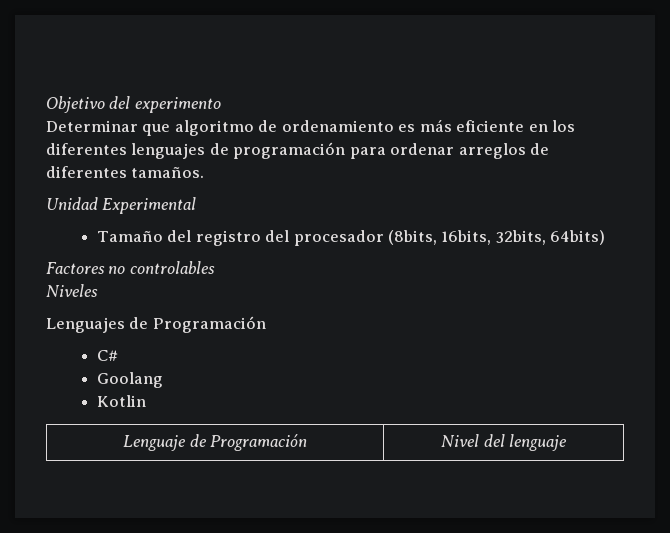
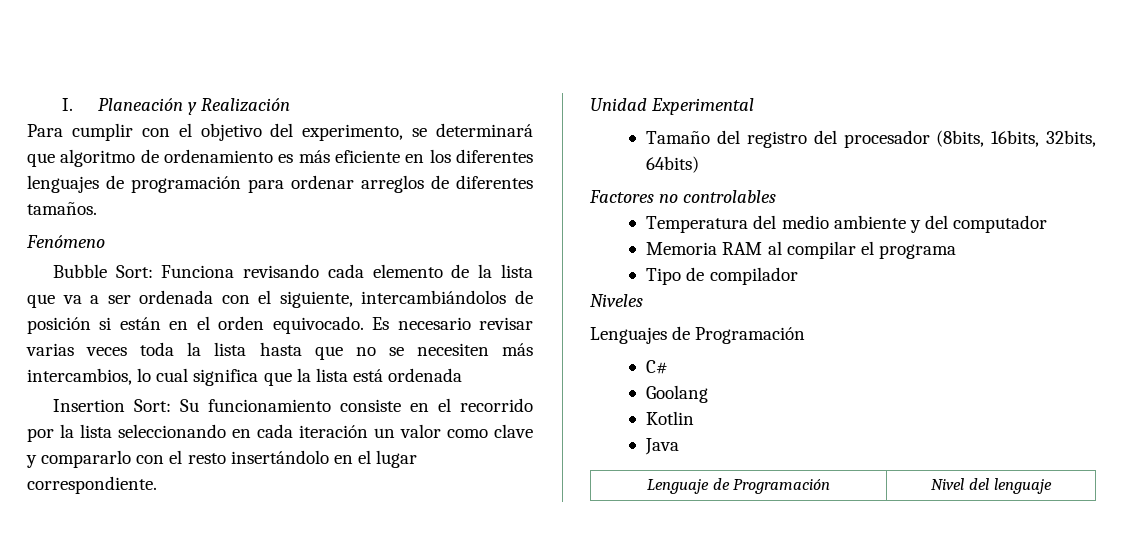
- Objetivo del experimento
- Determinar que algoritmo de ordenamiento es más eficiente en los diferentes lenguajes de programación para ordenar arreglos de diferentes tamaños.
+ I. Planeación y Realización
+ Para cumplir con el objetivo del experimento, se determinará que algoritmo de ordenamiento es más eficiente en los diferentes lenguajes de programación para ordenar arreglos de diferentes tamaños.
+ Fenómeno
+ Bubble Sort: Funciona revisando cada elemento de la lista que va a ser ordenada con el siguiente, intercambiándolos de posición si están en el orden equivocado. Es necesario revisar varias veces toda la lista hasta que no se necesiten más intercambios, lo cual significa que la lista está ordenada
+ Insertion Sort: Su funcionamiento consiste en el recorrido por la lista seleccionando en cada iteración un valor como clave y compararlo con el resto insertándolo en el lugar correspondiente.
+ Temperatura del medio ambiente y del computador
+ Memoria RAM al compilar el programa
+ Tipo de compilador
+ Java

